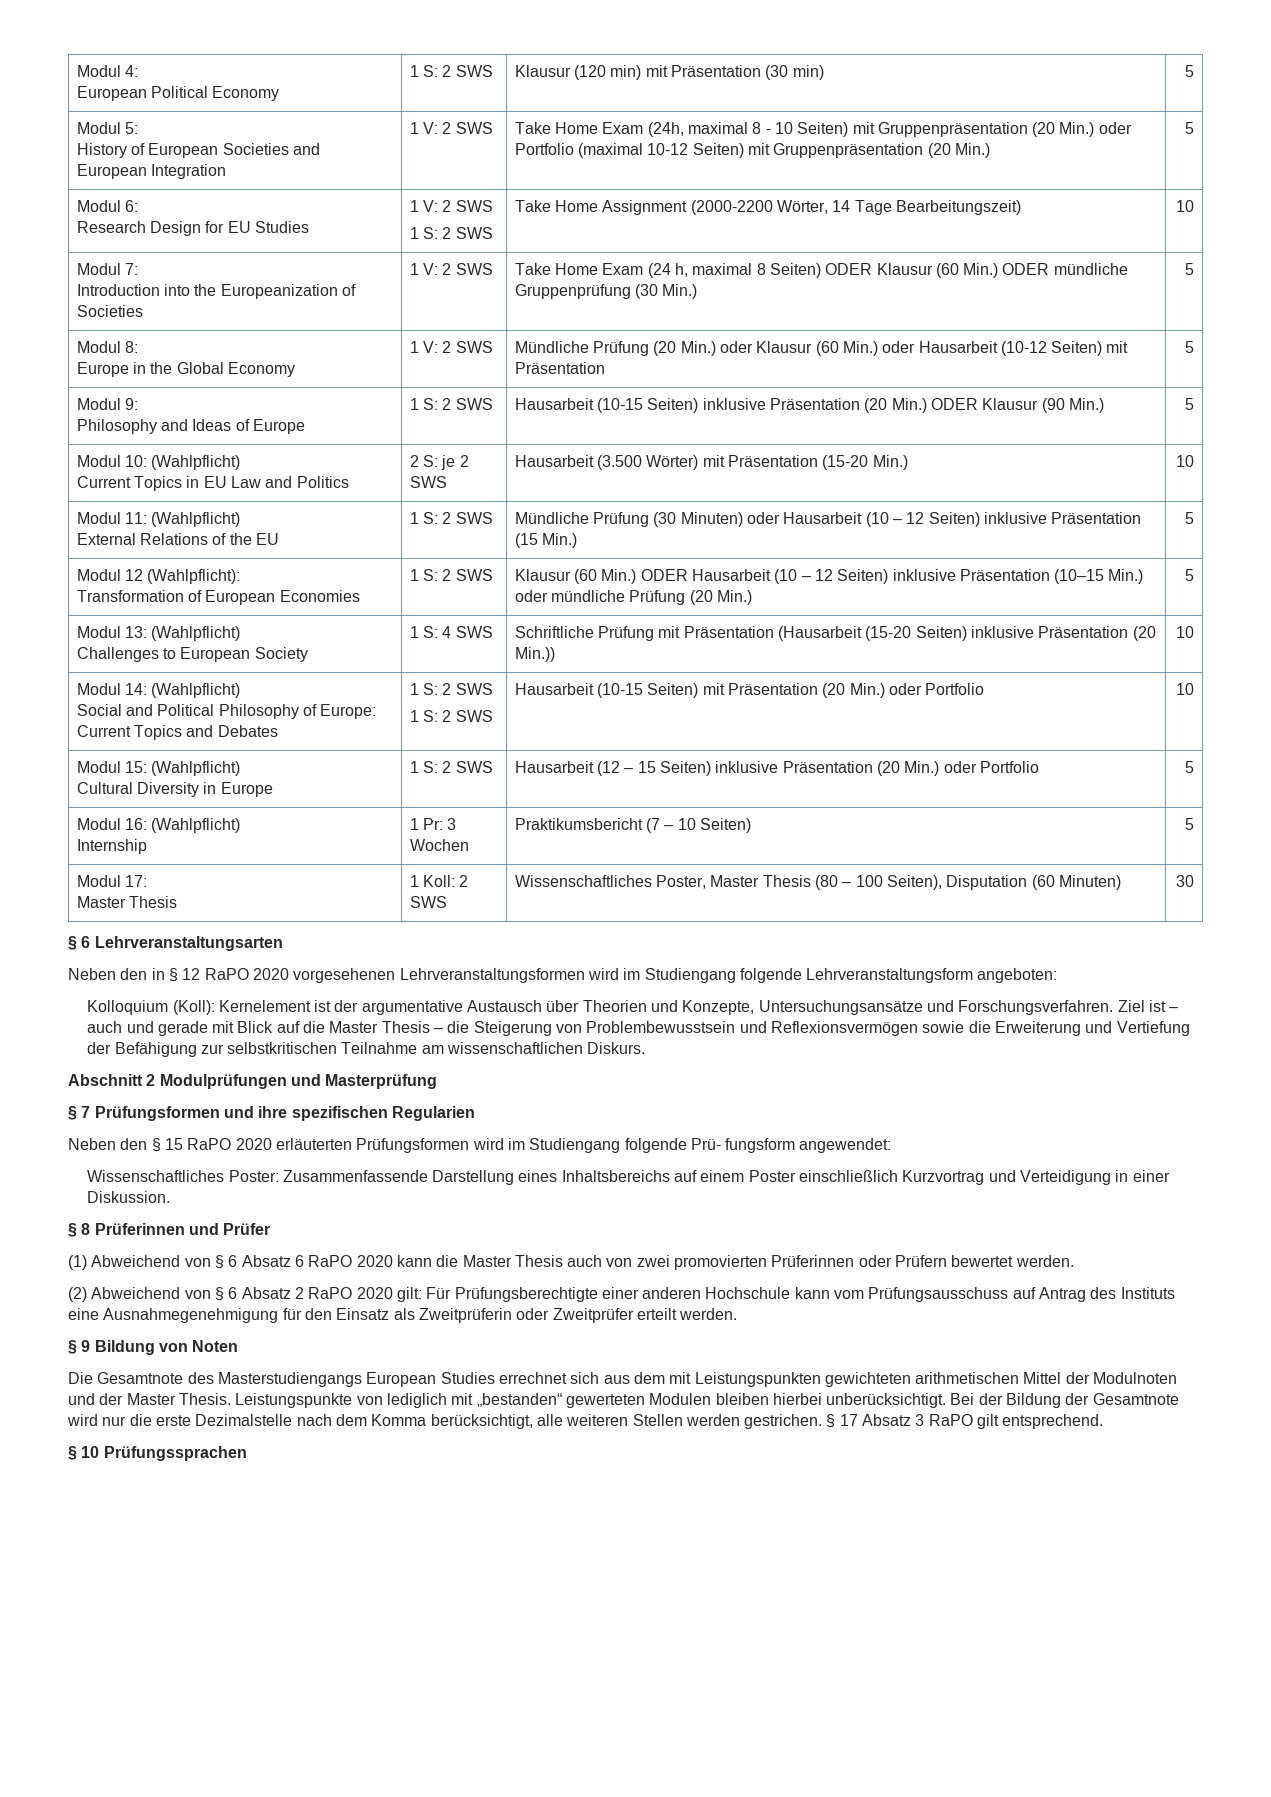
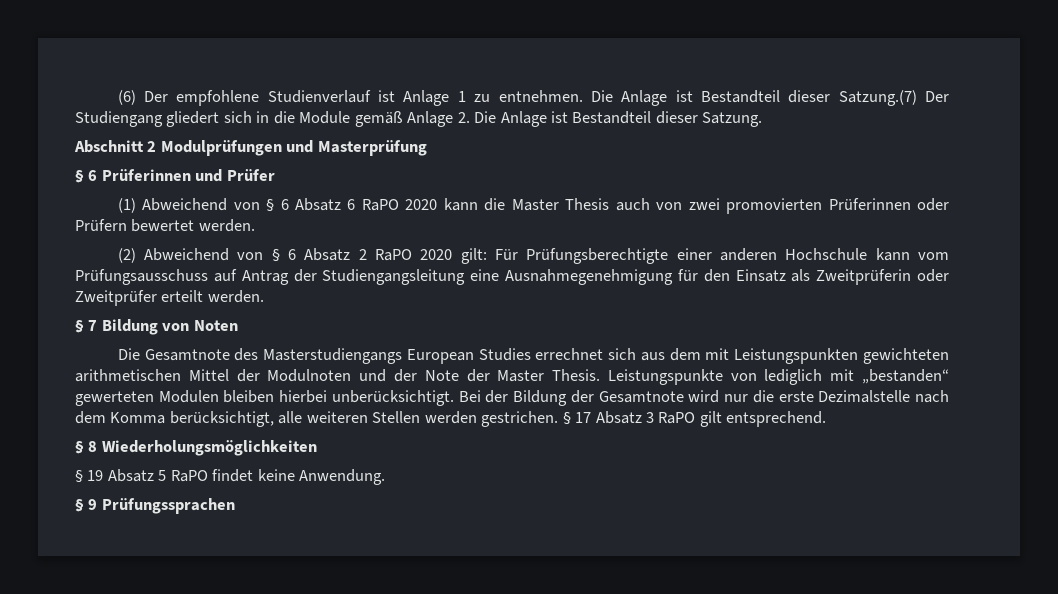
- Modul 4:
- European Political Economy | 1 S: 2 SWS | Klausur (120 min) mit Präsentation (30 min) | 5
- Modul 5:
- History of European Societies and European Integration | 1 V: 2 SWS | Take Home Exam (24h, maximal 8 - 10 Seiten) mit Gruppenpräsentation (20 Min.) oder Portfolio (maximal 10-12 Seiten) mit Gruppenpräsentation (20 Min.) | 5
- Modul 6:
- Research Design for EU Studies | 1 V: 2 SWS
- 1 S: 2 SWS | Take Home Assignment (2000-2200 Wörter, 14 Tage Bearbeitungszeit) | 10
- Modul 7:
- Introduction into the Europeanization of Societies | 1 V: 2 SWS | Take Home Exam (24 h, maximal 8 Seiten) ODER Klausur (60 Min.) ODER mündliche Gruppenprüfung (30 Min.) | 5
- Modul 8:
- Europe in the Global Economy | 1 V: 2 SWS | Mündliche Prüfung (20 Min.) oder Klausur (60 Min.) oder Hausarbeit (10-12 Seiten) mit Präsentation | 5
- Modul 9:
- Philosophy and Ideas of Europe | 1 S: 2 SWS | Hausarbeit (10-15 Seiten) inklusive Präsentation (20 Min.) ODER Klausur (90 Min.) | 5
- Modul 10: (Wahlpflicht)
- Current Topics in EU Law and Politics | 2 S: je 2 SWS | Hausarbeit (3.500 Wörter) mit Präsentation (15-20 Min.) | 10
- Modul 11: (Wahlpflicht)
- External Relations of the EU | 1 S: 2 SWS | Mündliche Prüfung (30 Minuten) oder Hausarbeit (10 – 12 Seiten) inklusive Präsentation (15 Min.) | 5
- Modul 12 (Wahlpflicht):
- Transformation of European Economies | 1 S: 2 SWS | Klausur (60 Min.) ODER Hausarbeit (10 – 12 Seiten) inklusive Präsentation (10–15 Min.) oder mündliche Prüfung (20 Min.) | 5
- Modul 13: (Wahlpflicht)
- Challenges to European Society | 1 S: 4 SWS | Schriftliche Prüfung mit Präsentation (Hausarbeit (15-20 Seiten) inklusive Präsentation (20 Min.)) | 10
- Modul 14: (Wahlpflicht)
- Social and Political Philosophy of Europe: Current Topics and Debates | 1 S: 2 SWS
- 1 S: 2 SWS | Hausarbeit (10-15 Seiten) mit Präsentation (20 Min.) oder Portfolio | 10
- Modul 15: (Wahlpflicht)
- Cultural Diversity in Europe | 1 S: 2 SWS | Hausarbeit (12 – 15 Seiten) inklusive Präsentation (20 Min.) oder Portfolio | 5
- Modul 16: (Wahlpflicht)
- Internship | 1 Pr: 3 Wochen | Praktikumsbericht (7 – 10 Seiten) | 5
- Modul 17:
- Master Thesis | 1 Koll: 2 SWS | Wissenschaftliches Poster, Master Thesis (80 – 100 Seiten), Disputation (60 Minuten) | 30
- § 6 Lehrveranstaltungsarten
- Neben den in § 12 RaPO 2020 vorgesehenen Lehrveranstaltungsformen wird im Studiengang folgende Lehrveranstaltungsform angeboten:
- Kolloquium (Koll): Kernelement ist der argumentative Austausch über Theorien und Konzepte, Untersuchungsansätze und Forschungsverfahren. Ziel ist – auch und gerade mit Blick auf die Master Thesis – die Steigerung von Problembewusstsein und Reflexionsvermögen sowie die Erweiterung und Vertiefung der Befähigung zur selbstkritischen Teilnahme am wissenschaftlichen Diskurs.
+ (6) Der empfohlene Studienverlauf ist Anlage 1 zu entnehmen. Die Anlage ist Bestandteil dieser Satzung.(7) Der Studiengang gliedert sich in die Module gemäß Anlage 2. Die Anlage ist Bestandteil dieser Satzung.
- § 7 Prüfungsformen und ihre spezifischen Regularien
- Neben den § 15 RaPO 2020 erläuterten Prüfungsformen wird im Studiengang folgende Prü- fungsform angewendet:
- Wissenschaftliches Poster: Zusammenfassende Darstellung eines Inhaltsbereichs auf einem Poster einschließlich Kurzvortrag und Verteidigung in einer Diskussion.
- § 8 Prüferinnen und Prüfer
+ § 6 Prüferinnen und Prüfer
- (2) Abweichend von § 6 Absatz 2 RaPO 2020 gilt: Für Prüfungsberechtigte einer anderen Hochschule kann vom Prüfungsausschuss auf Antrag des Instituts eine Ausnahmegenehmigung für den Einsatz als Zweitprüferin oder Zweitprüfer erteilt werden.
+ (2) Abweichend von § 6 Absatz 2 RaPO 2020 gilt: Für Prüfungsberechtigte einer anderen Hochschule kann vom Prüfungsausschuss auf Antrag der Studiengangsleitung eine Ausnahmegenehmigung für den Einsatz als Zweitprüferin oder Zweitprüfer erteilt werden.
- § 9 Bildung von Noten
+ § 7 Bildung von Noten
- Die Gesamtnote des Masterstudiengangs European Studies errechnet sich aus dem mit Leistungspunkten gewichteten arithmetischen Mittel der Modulnoten und der Master Thesis.
+ Die Gesamtnote des Masterstudiengangs European Studies errechnet sich aus dem mit Leistungspunkten gewichteten arithmetischen Mittel der Modulnoten und der Note der Master Thesis.
- § 10 Prüfungssprachen
+ § 8 Wiederholungsmöglichkeiten
+ § 19 Absatz 5 RaPO findet keine Anwendung.
+ § 9 Prüfungssprachen

